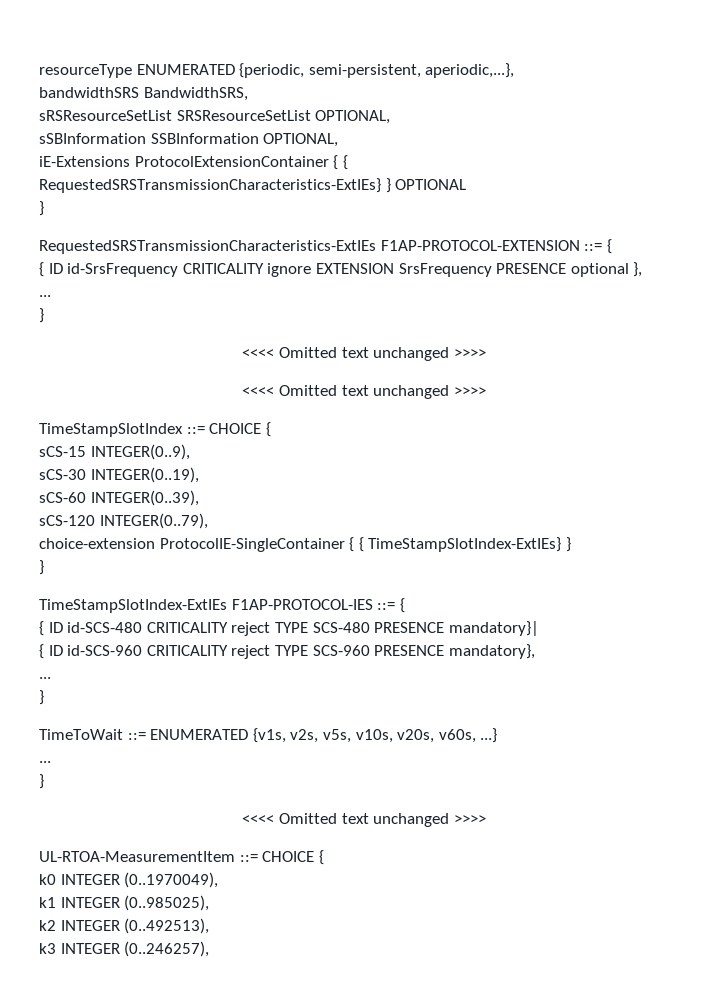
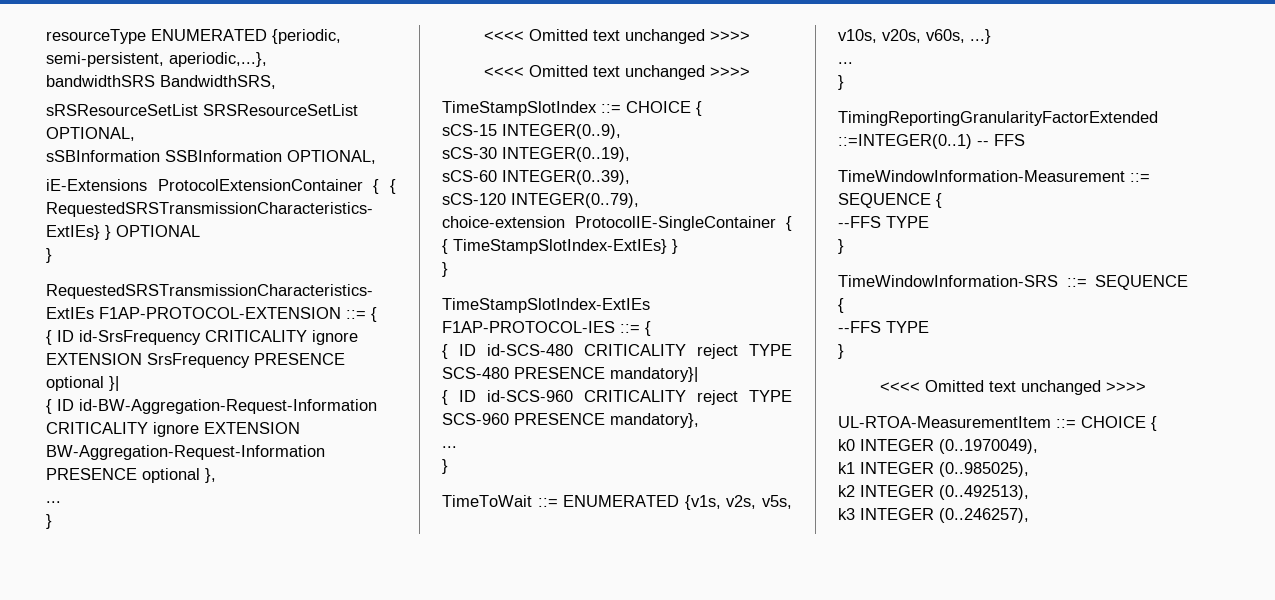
- { ID id-SrsFrequency CRITICALITY ignore EXTENSION SrsFrequency PRESENCE optional },
+ { ID id-SrsFrequency CRITICALITY ignore EXTENSION SrsFrequency PRESENCE optional }|
+ { ID id-BW-Aggregation-Request-Information CRITICALITY ignore EXTENSION BW-Aggregation-Request-Information PRESENCE optional },
+ TimingReportingGranularityFactorExtended ::=INTEGER(0..1) -- FFS
+ TimeWindowInformation-Measurement ::= SEQUENCE {
+ --FFS TYPE
+ }
+ TimeWindowInformation-SRS ::= SEQUENCE {
+ --FFS TYPE
+ }

